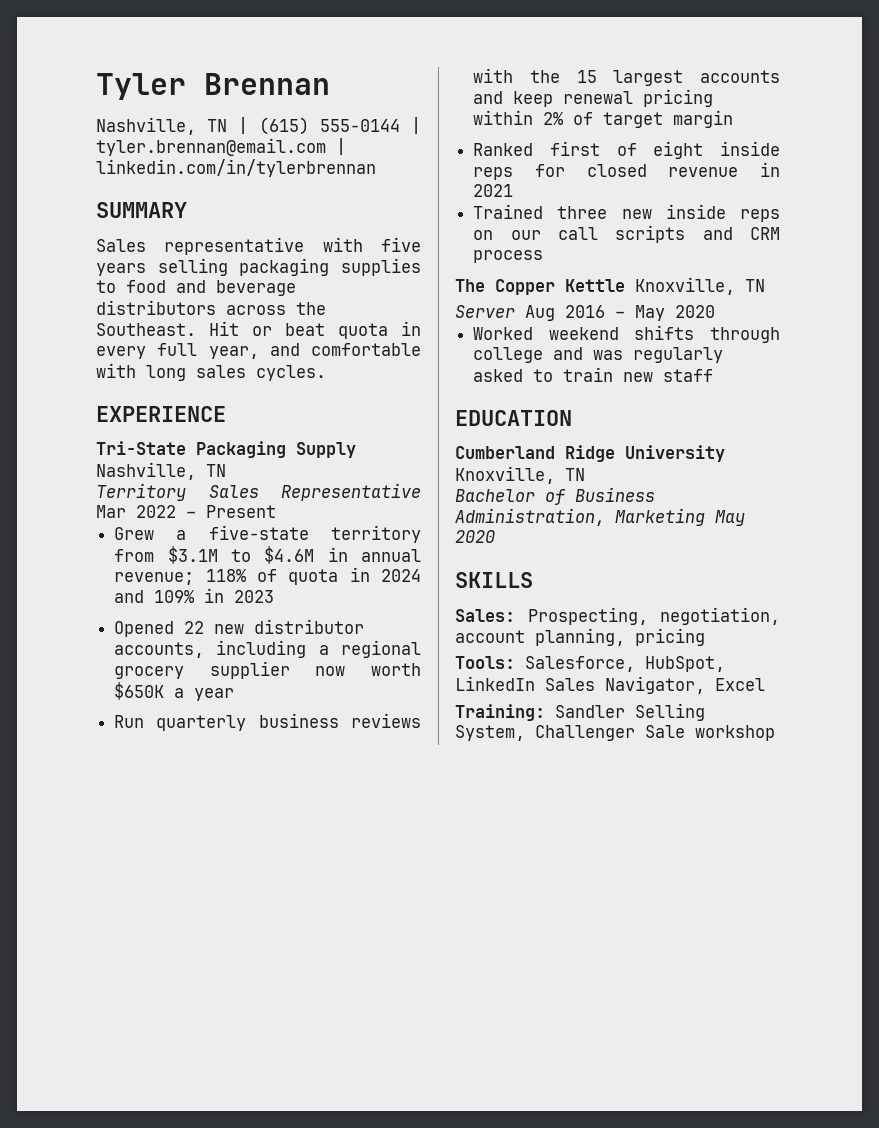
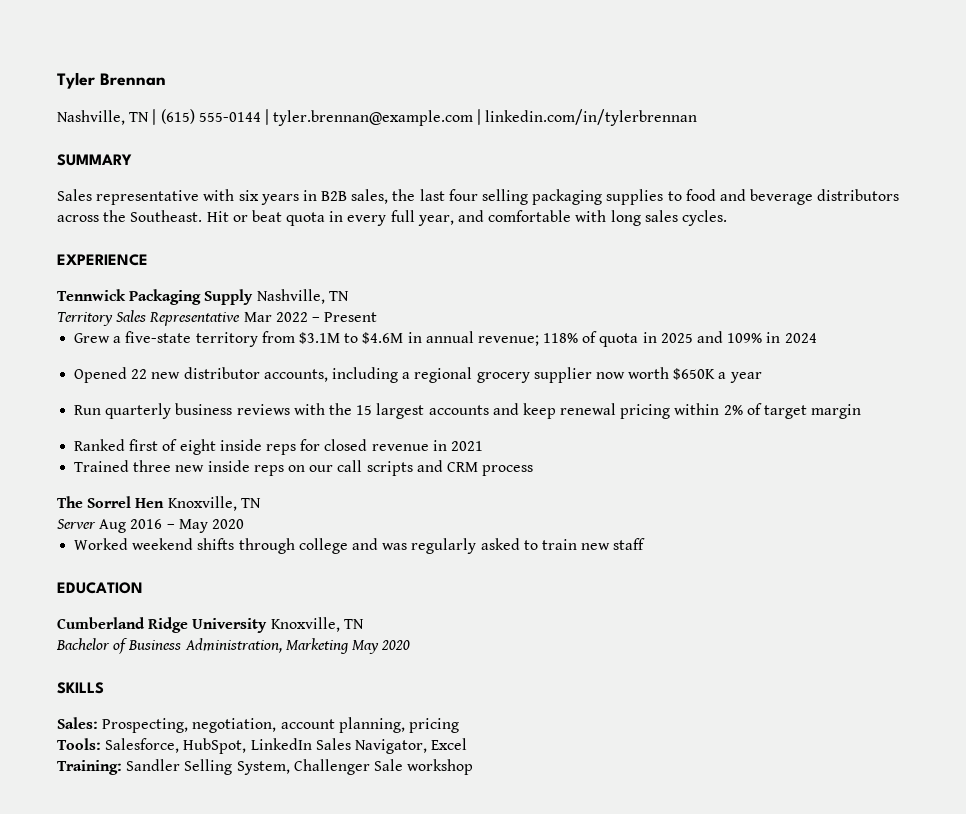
- Nashville, TN | (615) 555-0144 | tyler.brennan@email.com | linkedin.com/in/tylerbrennan
+ Nashville, TN | (615) 555-0144 | tyler.brennan@example.com | linkedin.com/in/tylerbrennan
- Sales representative with five years selling packaging supplies to food and beverage distributors across the Southeast.
+ Sales representative with six years in B2B sales, the last four selling packaging supplies to food and beverage distributors across the Southeast.
- Tri-State Packaging Supply Nashville, TN
+ Tennwick Packaging Supply Nashville, TN
- Grew a five-state territory from $3.1M to $4.6M in annual revenue; 118% of quota in 2024 and 109% in 2023
+ Grew a five-state territory from $3.1M to $4.6M in annual revenue; 118% of quota in 2025 and 109% in 2024
- The Copper Kettle Knoxville, TN
+ The Sorrel Hen Knoxville, TN

